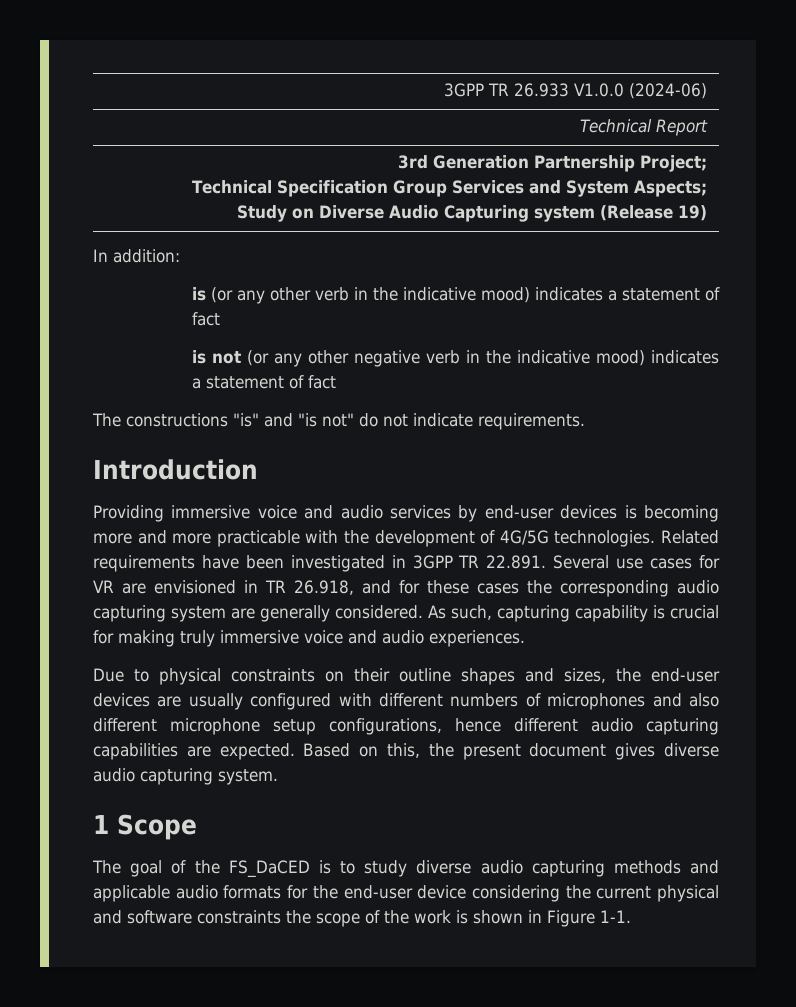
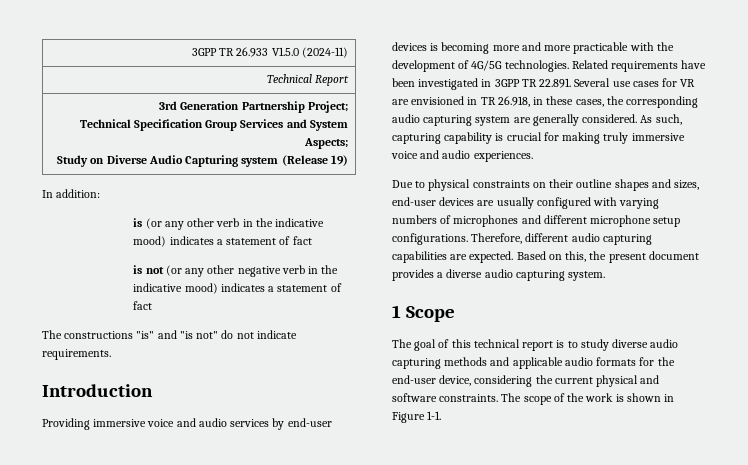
- 3GPP TR 26.933 V1.0.0 (2024-06)
+ 3GPP TR 26.933 V1.5.0 (2024-11)
- Related requirements have been investigated in 3GPP TR 22.891. Several use cases for VR are envisioned in TR 26.918, and for these cases the corresponding audio capturing system are generally considered.
+ Related requirements have been investigated in 3GPP TR 22.891. Several use cases for VR are envisioned in TR 26.918, in these cases, the corresponding audio capturing system are generally considered.
- Due to physical constraints on their outline shapes and sizes, the end-user devices are usually configured with different numbers of microphones and also different microphone setup configurations, hence different audio capturing capabilities are expected.
+ Due to physical constraints on their outline shapes and sizes, end-user devices are usually configured with varying numbers of microphones and different microphone setup configurations. Therefore, different audio capturing capabilities are expected.
- Based on this, the present document gives diverse audio capturing system.
+ Based on this, the present document provides a diverse audio capturing system.
- The goal of the FS_DaCED is to study diverse audio capturing methods and applicable audio formats for the end-user device considering the current physical and software constraints the scope of the work is shown in Figure 1-1.
+ The goal of this technical report is to study diverse audio capturing methods and applicable audio formats for the end-user device, considering the current physical and software constraints. The scope of the work is shown in Figure 1-1.

